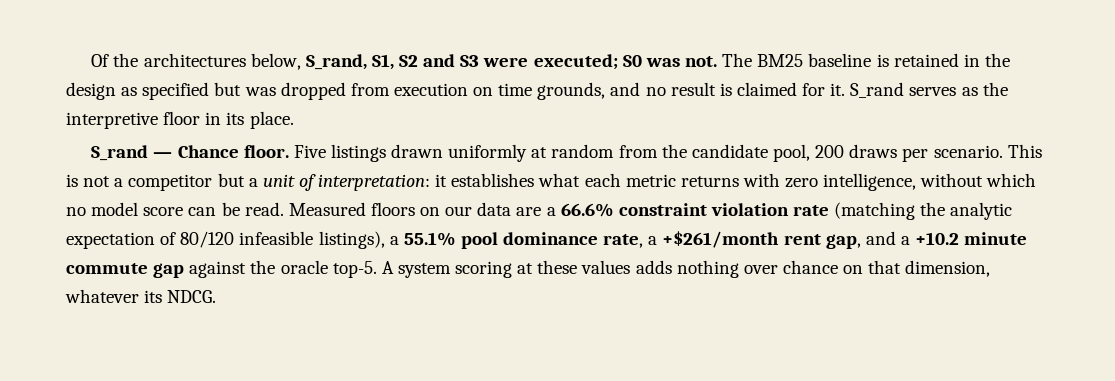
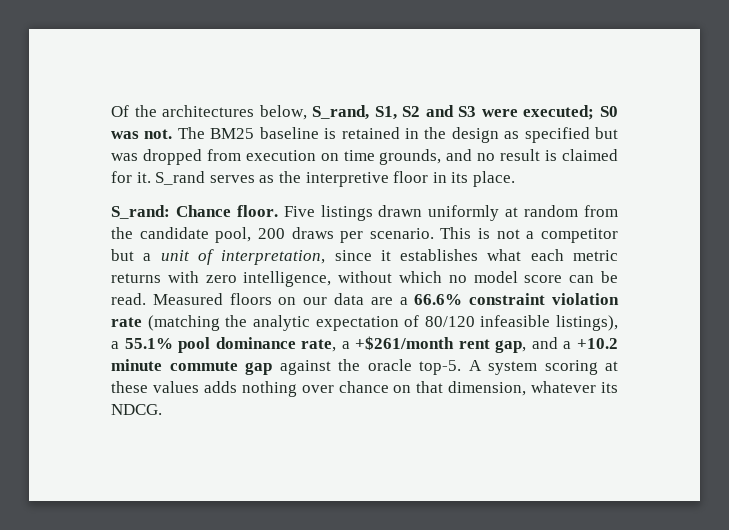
- S_rand — Chance floor.
+ S_rand: Chance floor.
- This is not a competitor but a unit of interpretation: it establishes what each metric returns with zero intelligence, without which no model score can be read.
+ This is not a competitor but a unit of interpretation, since it establishes what each metric returns with zero intelligence, without which no model score can be read.

